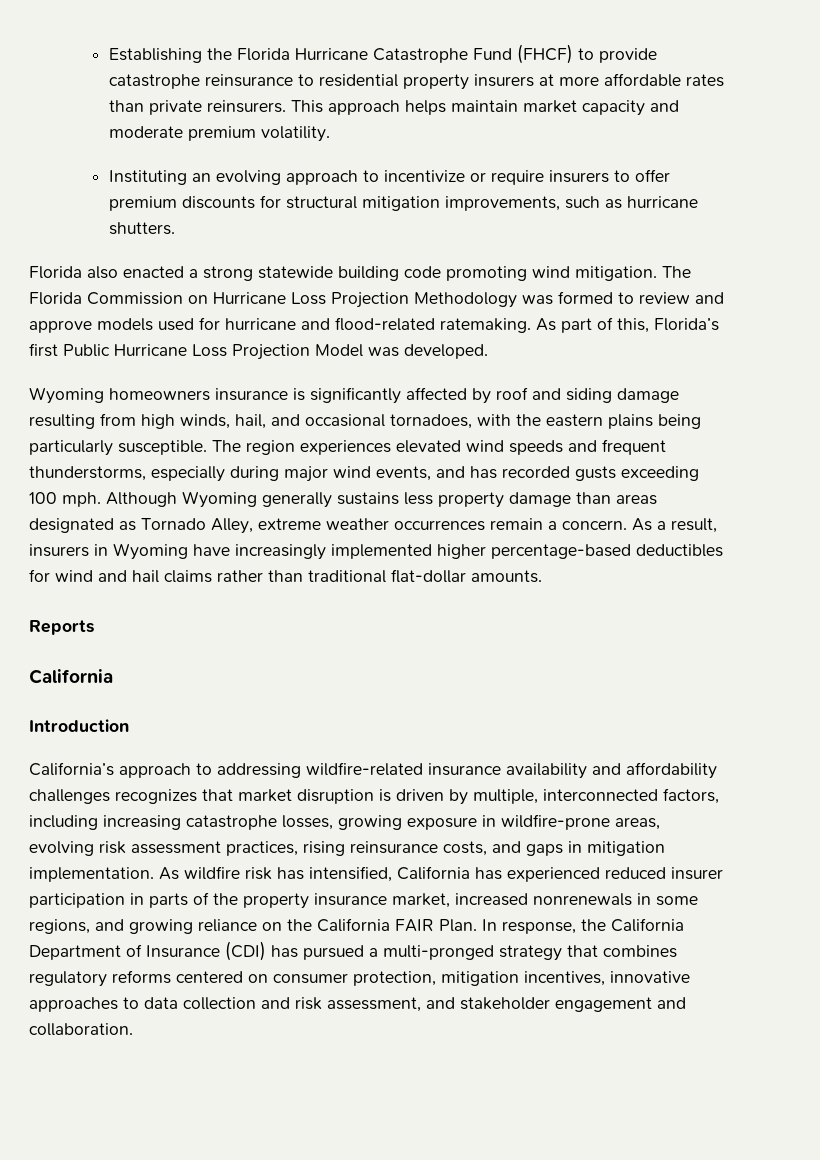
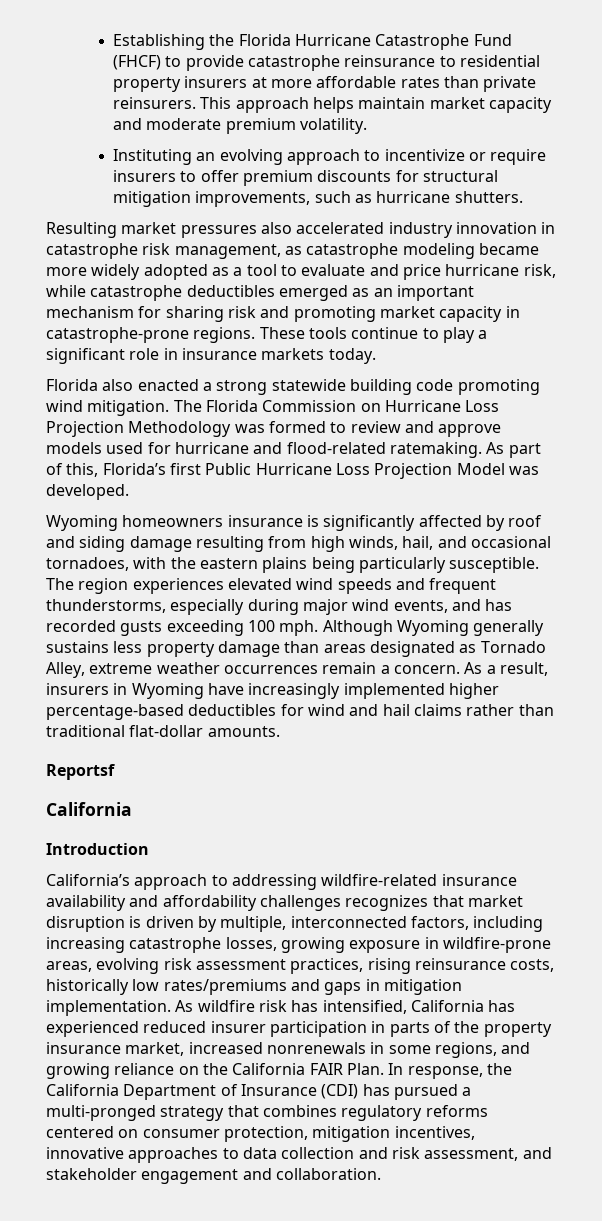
+ Resulting market pressures also accelerated industry innovation in catastrophe risk management, as catastrophe modeling became more widely adopted as a tool to evaluate and price hurricane risk, while catastrophe deductibles emerged as an important mechanism for sharing risk and promoting market capacity in catastrophe-prone regions. These tools continue to play a significant role in insurance markets today.
- Reports
+ Reportsf
- California’s approach to addressing wildfire-related insurance availability and affordability challenges recognizes that market disruption is driven by multiple, interconnected factors, including increasing catastrophe losses, growing exposure in wildfire-prone areas, evolving risk assessment practices, rising reinsurance costs, and gaps in mitigation implementation.
+ California’s approach to addressing wildfire-related insurance availability and affordability challenges recognizes that market disruption is driven by multiple, interconnected factors, including increasing catastrophe losses, growing exposure in wildfire-prone areas, evolving risk assessment practices, rising reinsurance costs, historically low rates/premiums and gaps in mitigation implementation.

